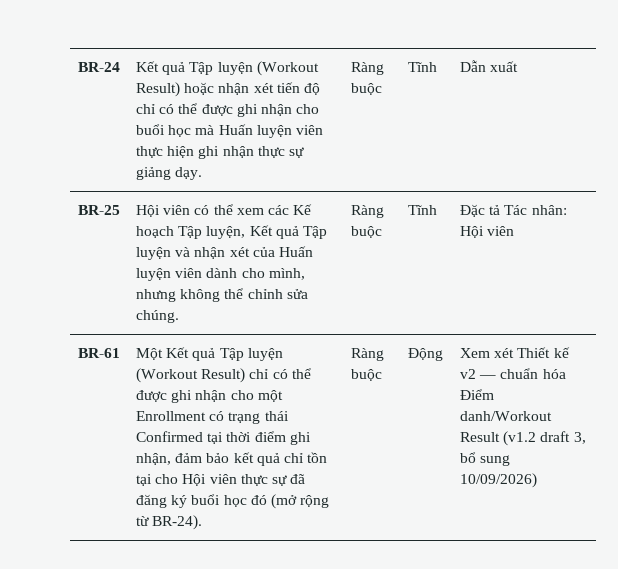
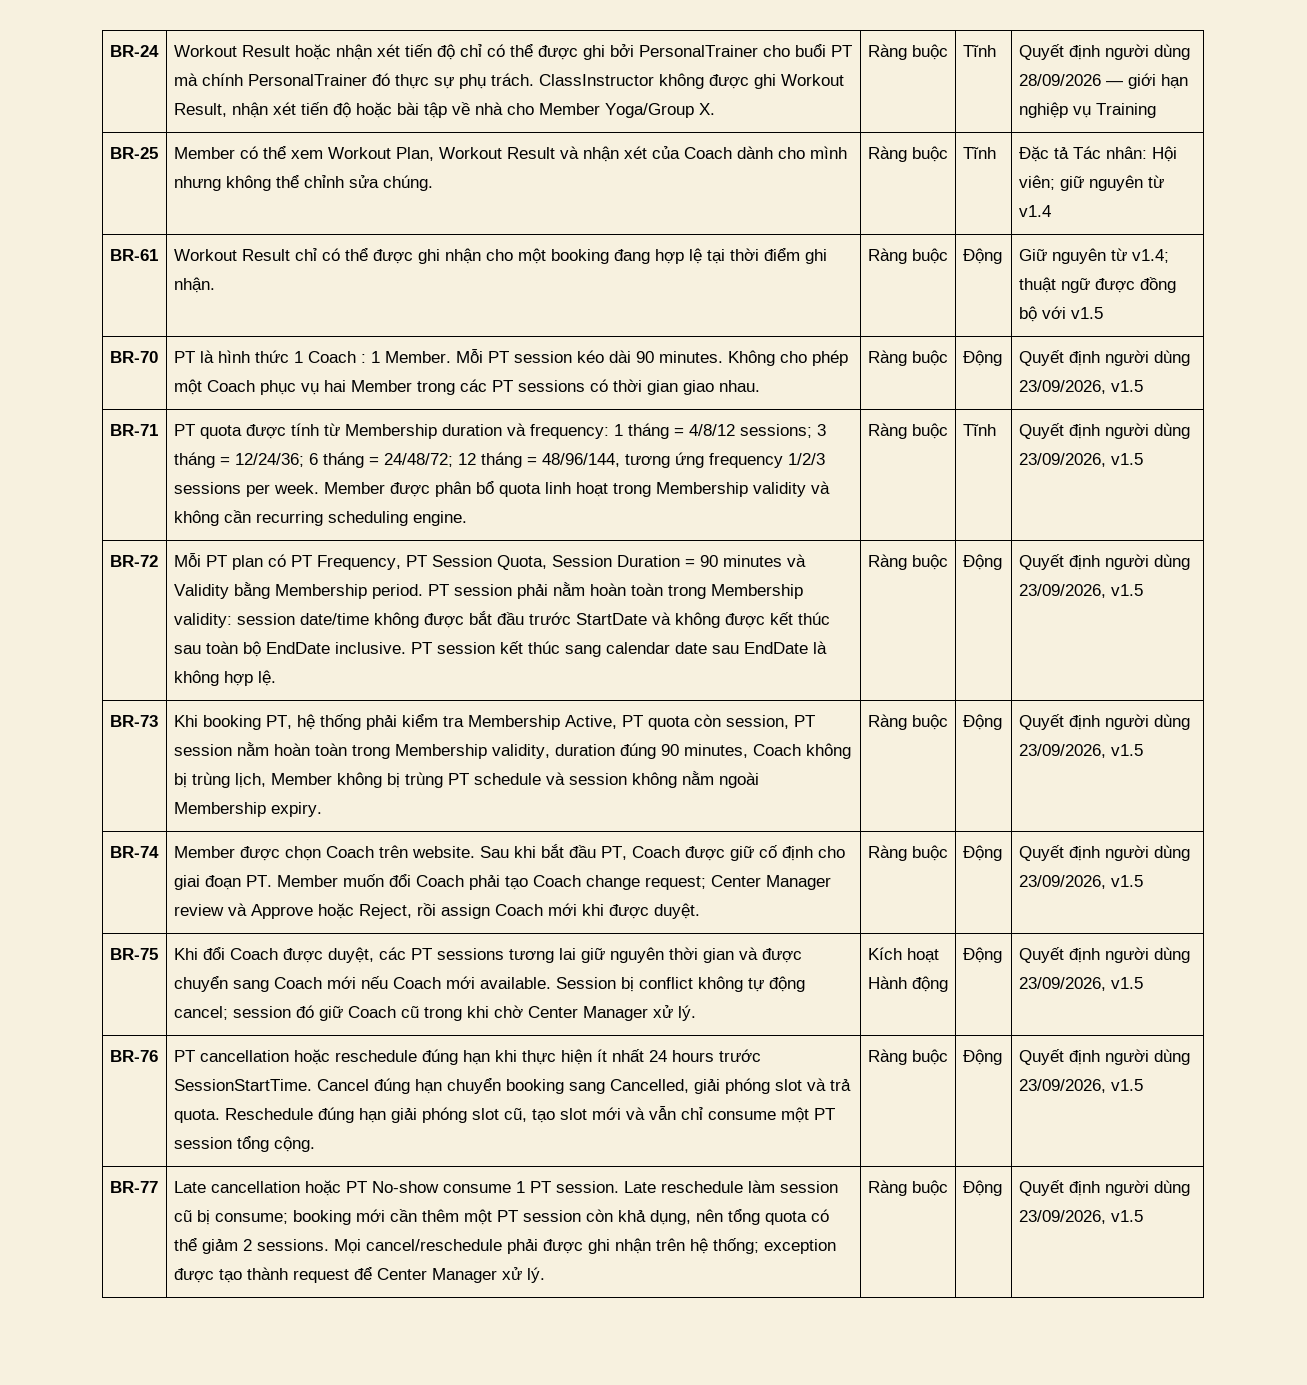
- Kết quả Tập luyện (Workout Result) hoặc nhận xét tiến độ chỉ có thể được ghi nhận cho buổi học mà Huấn luyện viên thực hiện ghi nhận thực sự giảng dạy. | Ràng buộc | Tĩnh | Dẫn xuất
+ Workout Result hoặc nhận xét tiến độ chỉ có thể được ghi bởi PersonalTrainer cho buổi PT mà chính PersonalTrainer đó thực sự phụ trách. ClassInstructor không được ghi Workout Result, nhận xét tiến độ hoặc bài tập về nhà cho Member Yoga/Group X. | Ràng buộc | Tĩnh | Quyết định người dùng 28/09/2026 — giới hạn nghiệp vụ Training
- BR-25 | Hội viên có thể xem các Kế hoạch Tập luyện, Kết quả Tập luyện và nhận xét của Huấn luyện viên dành cho mình, nhưng không thể chỉnh sửa chúng. | Ràng buộc | Tĩnh | Đặc tả Tác nhân: Hội viên
- BR-61 | Một Kết quả Tập luyện (Workout Result) chỉ có thể được ghi nhận cho một Enrollment có trạng thái Confirmed tại thời điểm ghi nhận, đảm bảo kết quả chỉ tồn tại cho Hội viên thực sự đã đăng ký buổi học đó (mở rộng từ BR-24). | Ràng buộc | Động | Xem xét Thiết kế v2 — chuẩn hóa Điểm danh/Workout Result (v1.2 draft 3, bổ sung 10/09/2026)
+ BR-25 | Member có thể xem Workout Plan, Workout Result và nhận xét của Coach dành cho mình nhưng không thể chỉnh sửa chúng. | Ràng buộc | Tĩnh | Đặc tả Tác nhân: Hội viên; giữ nguyên từ v1.4
+ BR-61 | Workout Result chỉ có thể được ghi nhận cho một booking đang hợp lệ tại thời điểm ghi nhận. | Ràng buộc | Động | Giữ nguyên từ v1.4; thuật ngữ được đồng bộ với v1.5
+ BR-70 | PT là hình thức 1 Coach : 1 Member. Mỗi PT session kéo dài 90 minutes. Không cho phép một Coach phục vụ hai Member trong các PT sessions có thời gian giao nhau. | Ràng buộc | Động | Quyết định người dùng 23/09/2026, v1.5
+ BR-71 | PT quota được tính từ Membership duration và frequency: 1 tháng = 4/8/12 sessions; 3 tháng = 12/24/36; 6 tháng = 24/48/72; 12 tháng = 48/96/144, tương ứng frequency 1/2/3 sessions per week. Member được phân bổ quota linh hoạt trong Membership validity và không cần recurring scheduling engine. | Ràng buộc | Tĩnh | Quyết định người dùng 23/09/2026, v1.5
+ BR-72 | Mỗi PT plan có PT Frequency, PT Session Quota, Session Duration = 90 minutes và Validity bằng Membership period. PT session phải nằm hoàn toàn trong Membership validity: session date/time không được bắt đầu trước StartDate và không được kết thúc sau toàn bộ EndDate inclusive. PT session kết thúc sang calendar date sau EndDate là không hợp lệ. | Ràng buộc | Động | Quyết định người dùng 23/09/2026, v1.5
+ BR-73 | Khi booking PT, hệ thống phải kiểm tra Membership Active, PT quota còn session, PT session nằm hoàn toàn trong Membership validity, duration đúng 90 minutes, Coach không bị trùng lịch, Member không bị trùng PT schedule và session không nằm ngoài Membership expiry. | Ràng buộc | Động | Quyết định người dùng 23/09/2026, v1.5
+ BR-74 | Member được chọn Coach trên website. Sau khi bắt đầu PT, Coach được giữ cố định cho giai đoạn PT. Member muốn đổi Coach phải tạo Coach change request; Center Manager review và Approve hoặc Reject, rồi assign Coach mới khi được duyệt. | Ràng buộc | Động | Quyết định người dùng 23/09/2026, v1.5
+ BR-75 | Khi đổi Coach được duyệt, các PT sessions tương lai giữ nguyên thời gian và được chuyển sang Coach mới nếu Coach mới available. Session bị conflict không tự động cancel; session đó giữ Coach cũ trong khi chờ Center Manager xử lý. | Kích hoạt Hành động | Động | Quyết định người dùng 23/09/2026, v1.5
+ BR-76 | PT cancellation hoặc reschedule đúng hạn khi thực hiện ít nhất 24 hours trước SessionStartTime. Cancel đúng hạn chuyển booking sang Cancelled, giải phóng slot và trả quota. Reschedule đúng hạn giải phóng slot cũ, tạo slot mới và vẫn chỉ consume một PT session tổng cộng. | Ràng buộc | Động | Quyết định người dùng 23/09/2026, v1.5
+ BR-77 | Late cancellation hoặc PT No-show consume 1 PT session. Late reschedule làm session cũ bị consume; booking mới cần thêm một PT session còn khả dụng, nên tổng quota có thể giảm 2 sessions. Mọi cancel/reschedule phải được ghi nhận trên hệ thống; exception được tạo thành request để Center Manager xử lý. | Ràng buộc | Động | Quyết định người dùng 23/09/2026, v1.5

